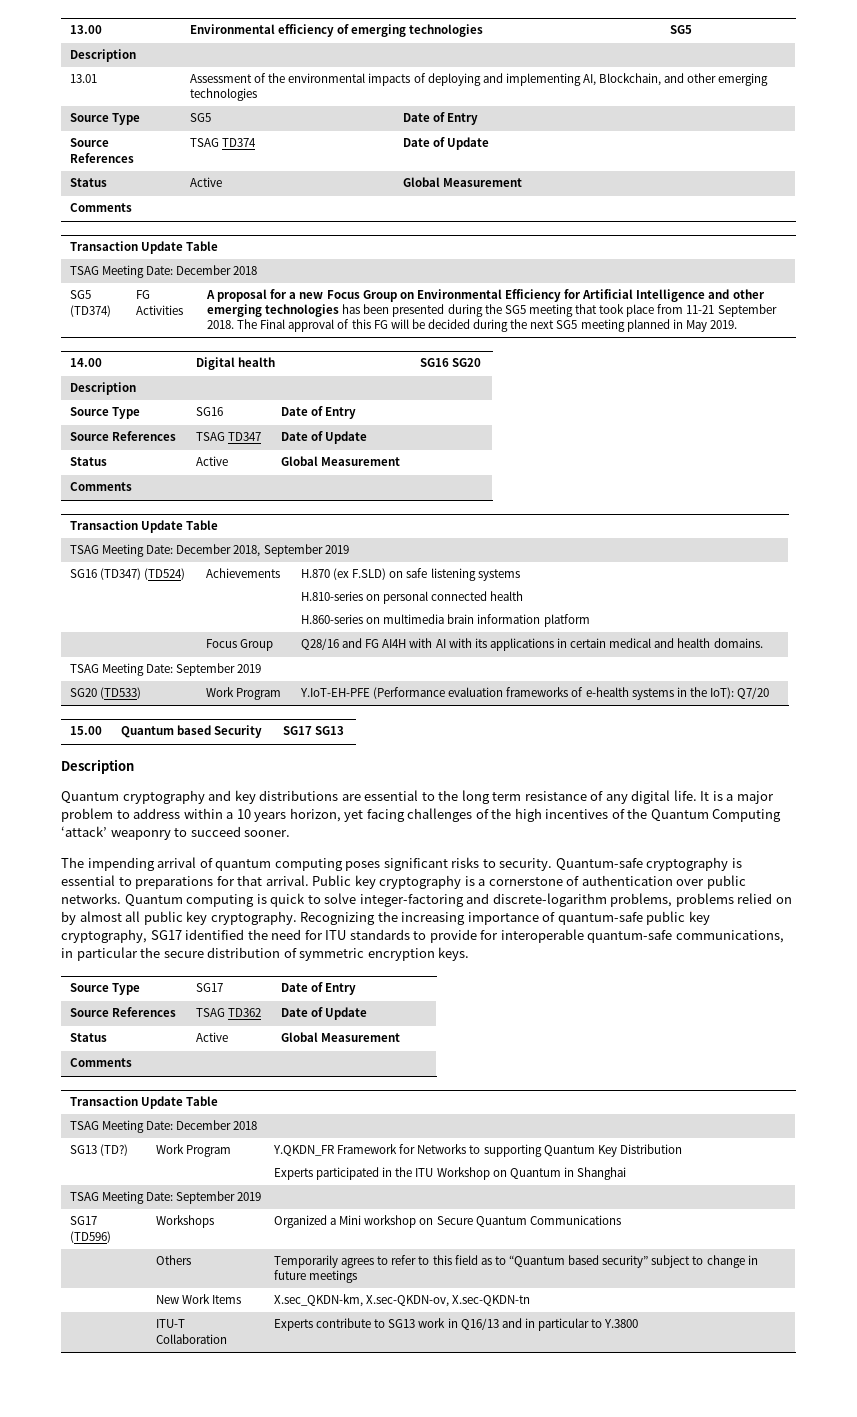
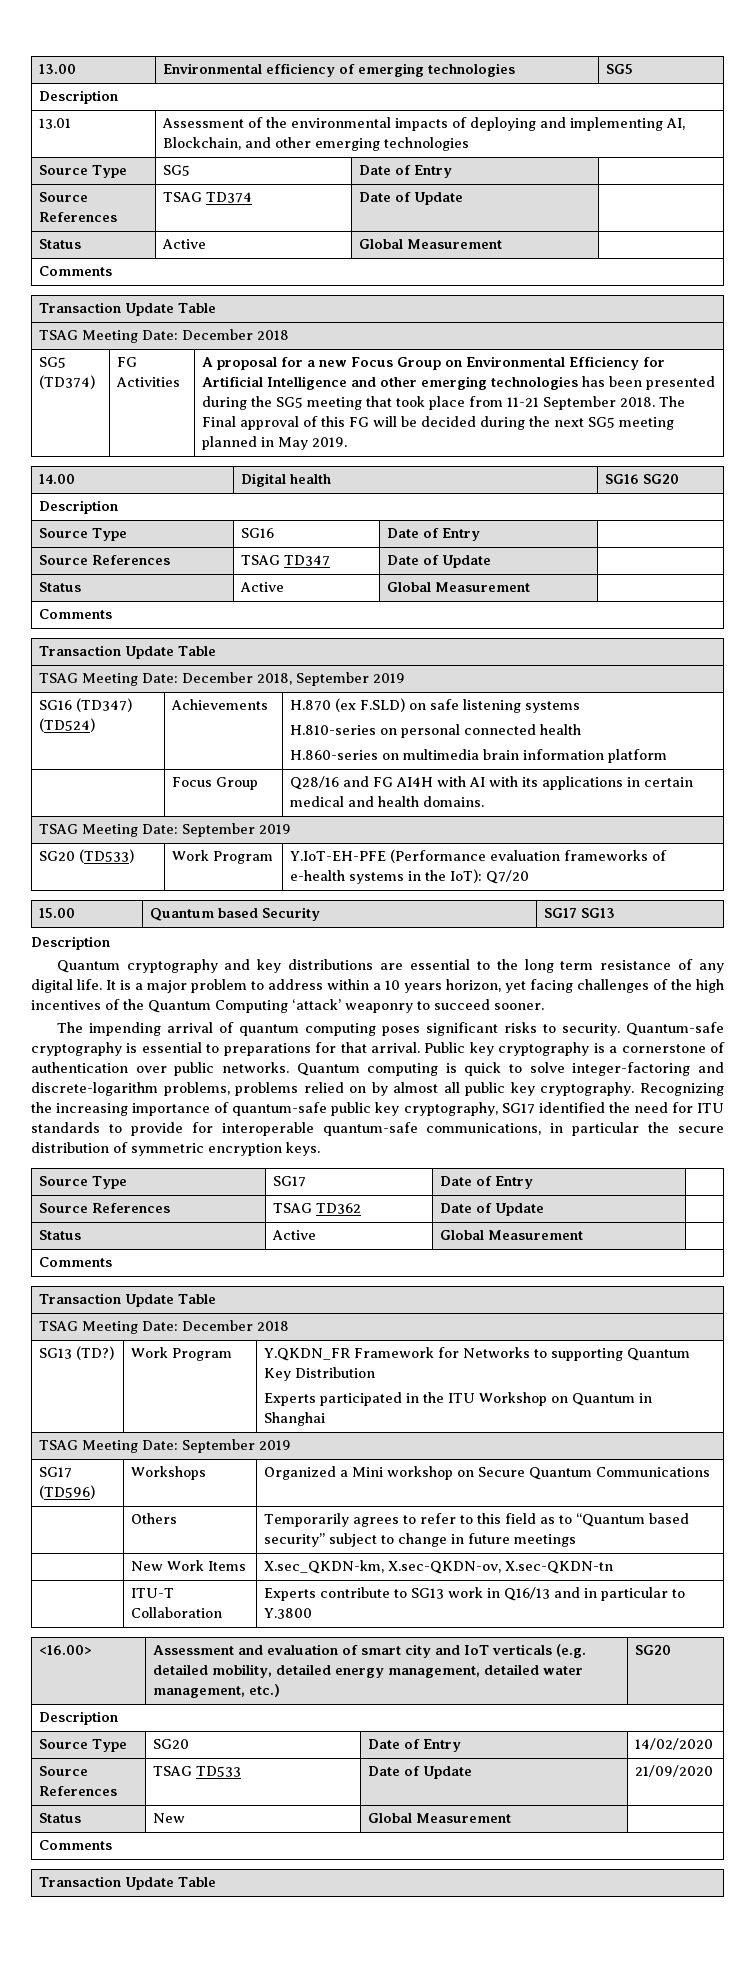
+ <16.00> | Assessment and evaluation of smart city and IoT verticals (e.g. detailed mobility, detailed energy management, detailed water management, etc.) | SG20
+ Description
+ Source Type | SG20 | Date of Entry | 14/02/2020
+ Source References | TSAG TD533 | Date of Update | 21/09/2020
+ Status | New | Global Measurement |
+ Comments
+ Transaction Update Table

